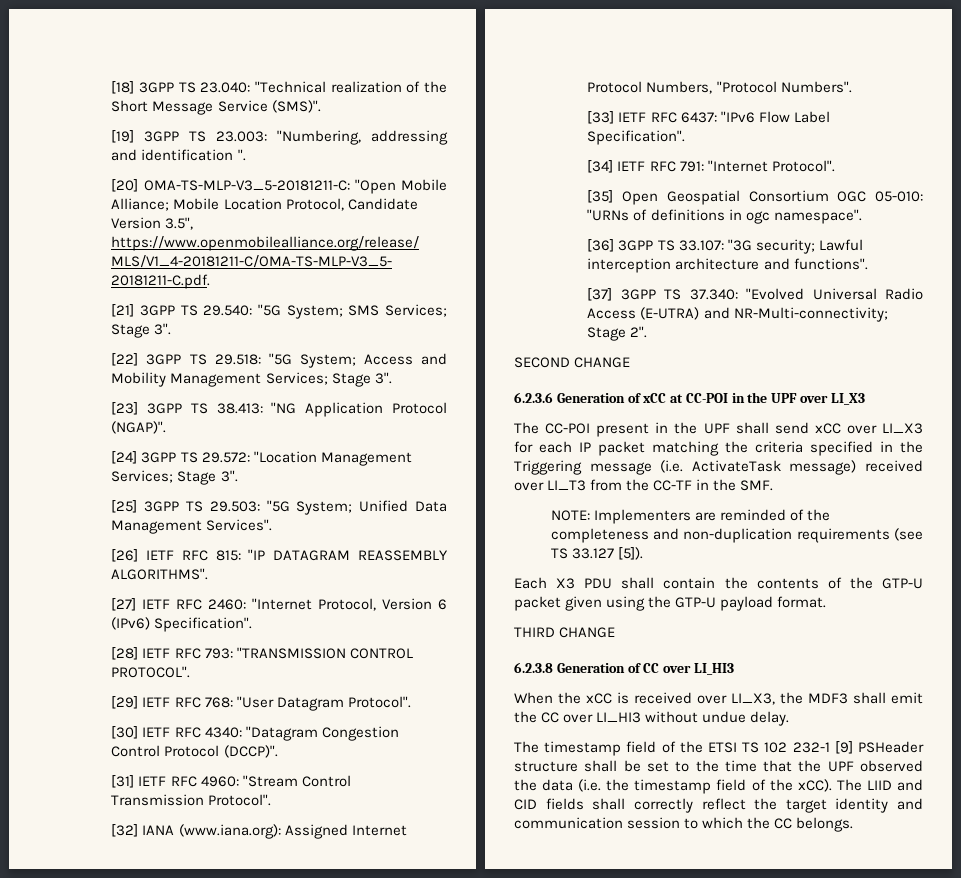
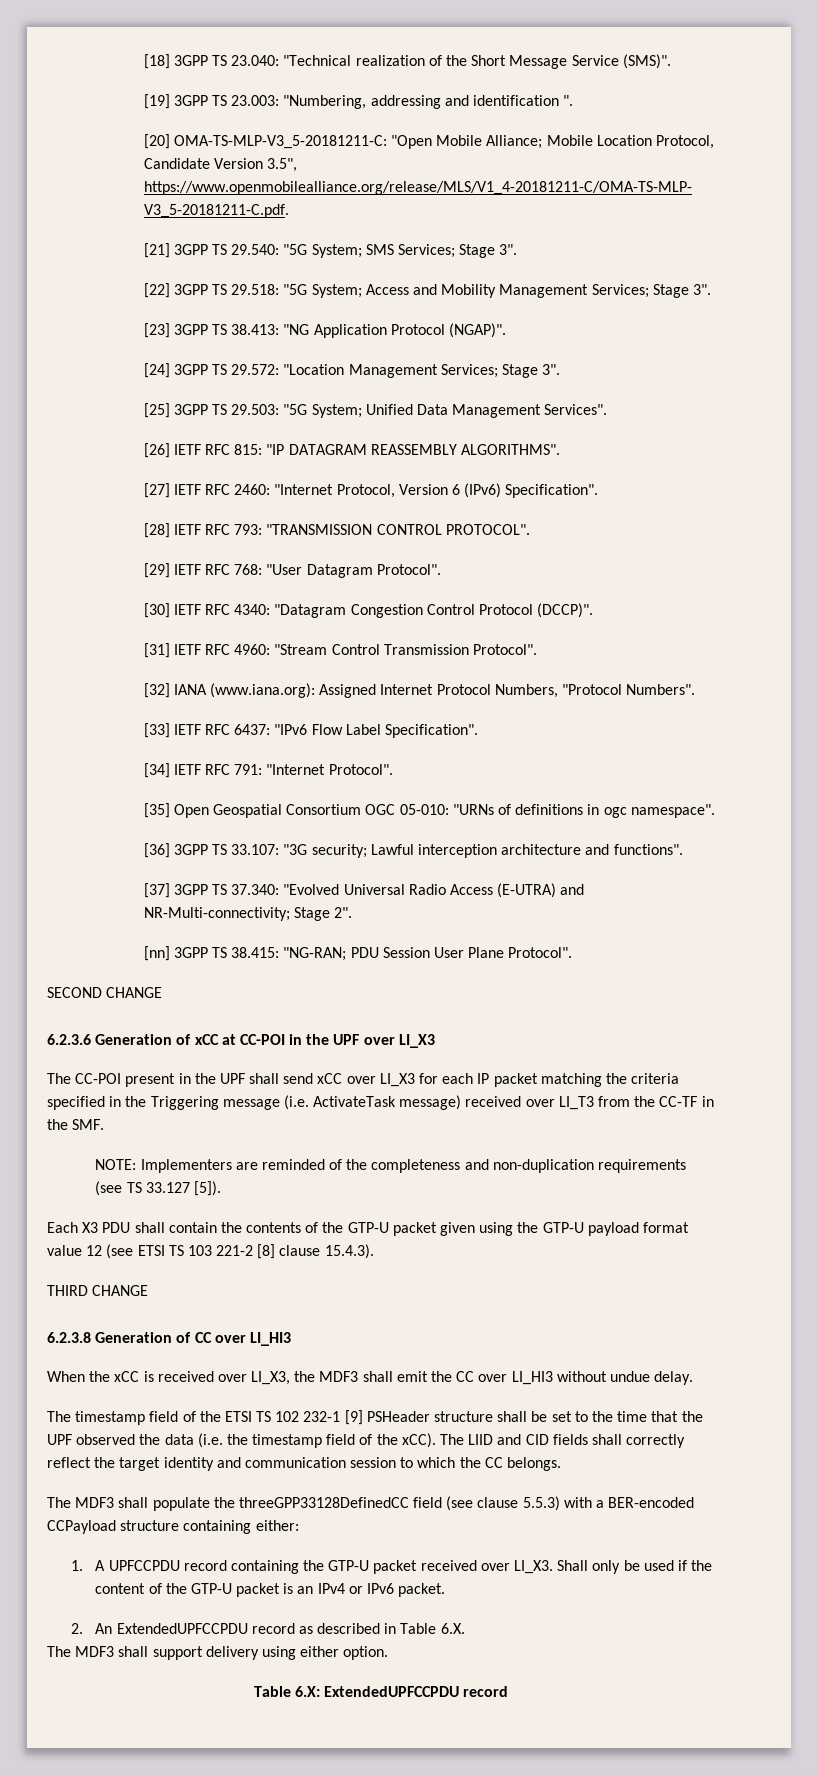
+ [nn] 3GPP TS 38.415: "NG-RAN; PDU Session User Plane Protocol".
- Each X3 PDU shall contain the contents of the GTP-U packet given using the GTP-U payload format.
+ Each X3 PDU shall contain the contents of the GTP-U packet given using the GTP-U payload format value 12 (see ETSI TS 103 221-2 [8] clause 15.4.3).
+ The MDF3 shall populate the threeGPP33128DefinedCC field (see clause 5.5.3) with a BER-encoded CCPayload structure containing either:
+ 1. A UPFCCPDU record containing the GTP-U packet received over LI_X3. Shall only be used if the content of the GTP-U packet is an IPv4 or IPv6 packet.
+ 2. An ExtendedUPFCCPDU record as described in Table 6.X.
+ The MDF3 shall support delivery using either option.
+ Table 6.X: ExtendedUPFCCPDU record

